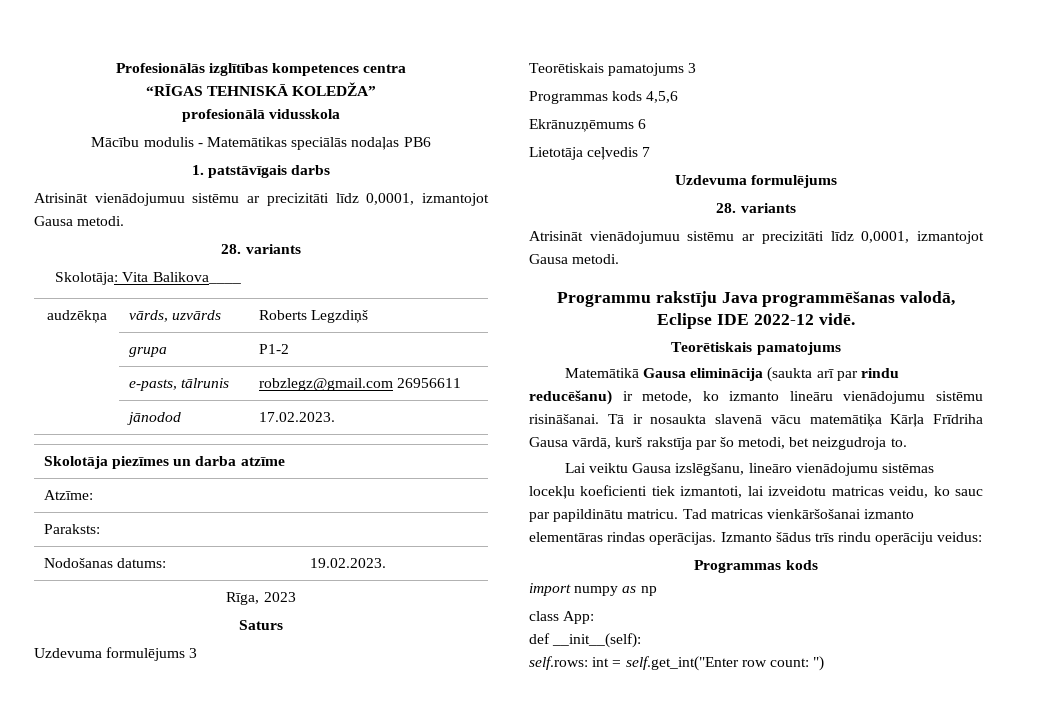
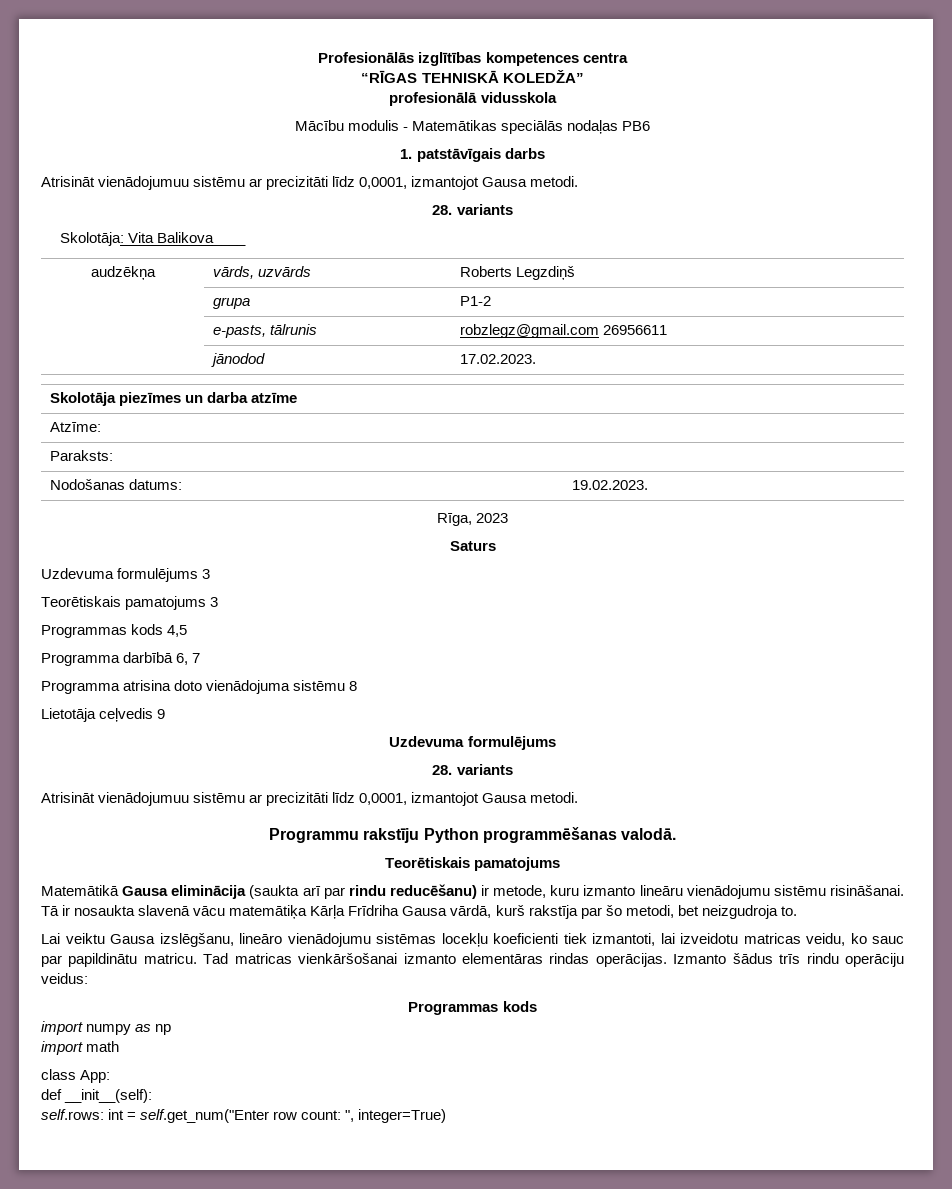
- Programmas kods 4,5,6
- Ekrānuzņēmums 6
+ Programmas kods 4,5
+ Programma darbībā 6, 7
+ Programma atrisina doto vienādojuma sistēmu 8
- Lietotāja ceļvedis 7
+ Lietotāja ceļvedis 9
- Programmu rakstīju Java programmēšanas valodā, Eclipse IDE 2022-12 vidē.
+ Programmu rakstīju Python programmēšanas valodā.
- Matemātikā Gausa eliminācija (saukta arī par rindu reducēšanu) ir metode, ko izmanto lineāru vienādojumu sistēmu risināšanai.
+ Matemātikā Gausa eliminācija (saukta arī par rindu reducēšanu) ir metode, kuru izmanto lineāru vienādojumu sistēmu risināšanai.
+ import math
- self.rows: int = self.get_int("Enter row count: ")
+ self.rows: int = self.get_num("Enter row count: ", integer=True)

